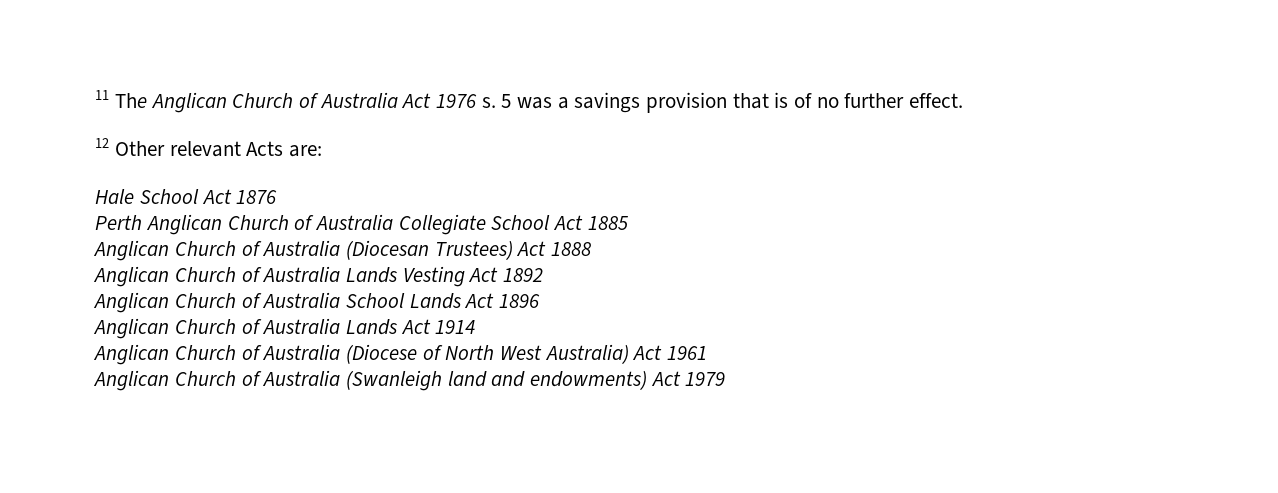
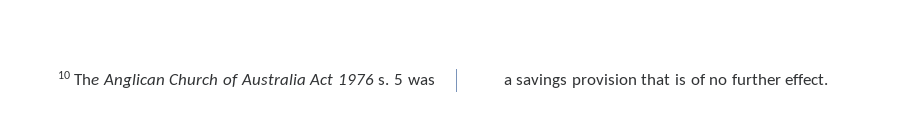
- 11 The Anglican Church of Australia Act 1976 s.
+ 10 The Anglican Church of Australia Act 1976 s.
- 12 Other relevant Acts are:
- Hale School Act 1876
- Perth Anglican Church of Australia Collegiate School Act 1885
- Anglican Church of Australia (Diocesan Trustees) Act 1888
- Anglican Church of Australia Lands Vesting Act 1892
- Anglican Church of Australia School Lands Act 1896
- Anglican Church of Australia Lands Act 1914
- Anglican Church of Australia (Diocese of North West Australia) Act 1961
- Anglican Church of Australia (Swanleigh land and endowments) Act 1979

